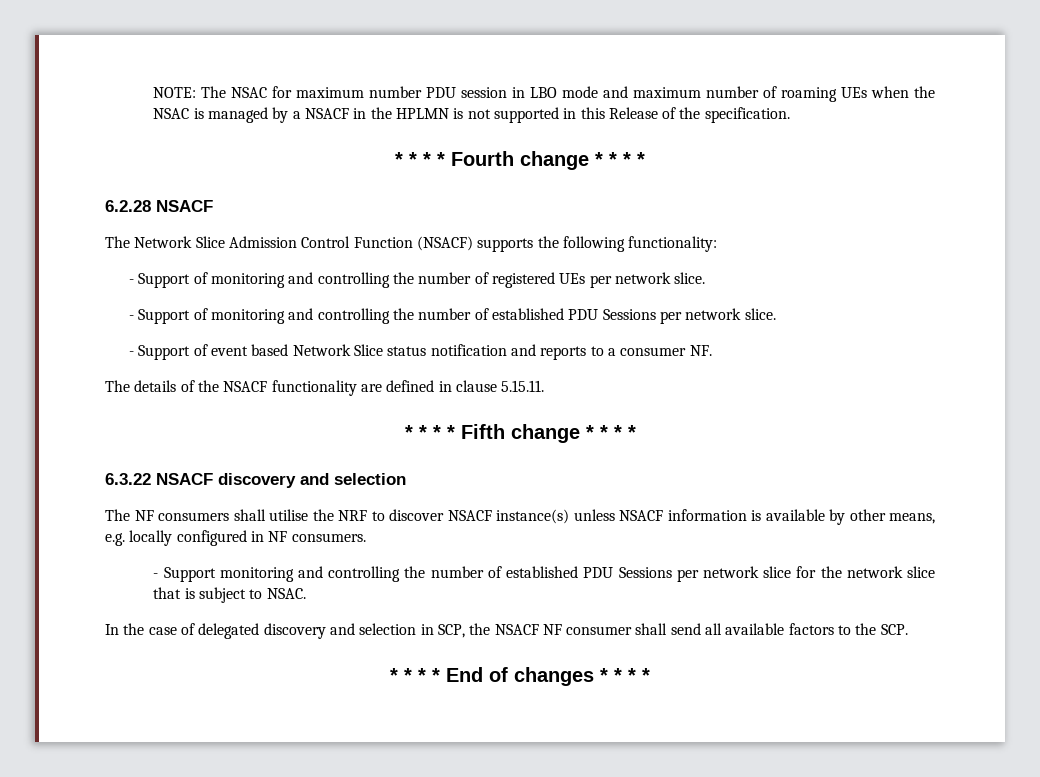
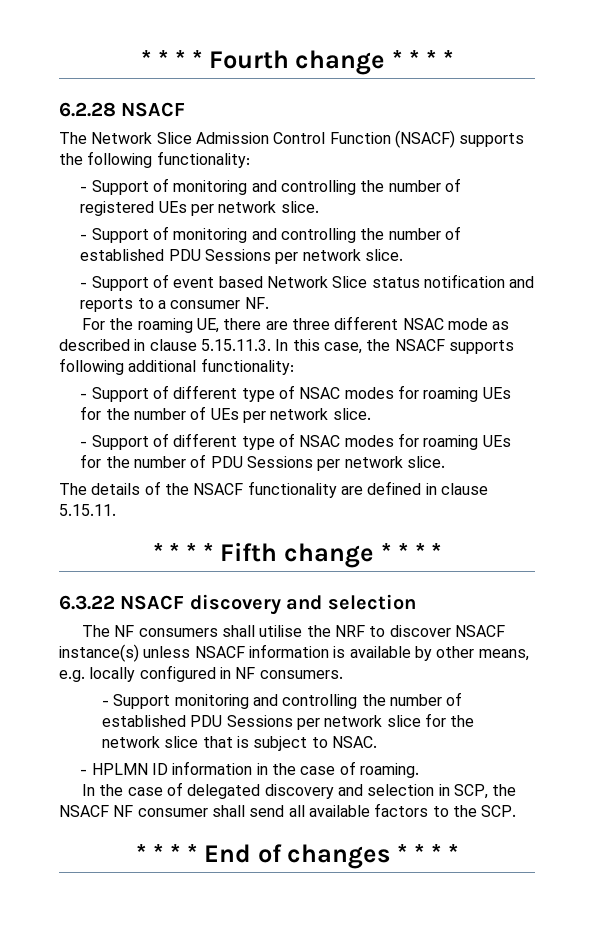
- NOTE: The NSAC for maximum number PDU session in LBO mode and maximum number of roaming UEs when the NSAC is managed by a NSACF in the HPLMN is not supported in this Release of the specification.
+ For the roaming UE, there are three different NSAC mode as described in clause 5.15.11.3. In this case, the NSACF supports following additional functionality:
+ - Support of different type of NSAC modes for roaming UEs for the number of UEs per network slice.
+ - Support of different type of NSAC modes for roaming UEs for the number of PDU Sessions per network slice.
+ - HPLMN ID information in the case of roaming.

